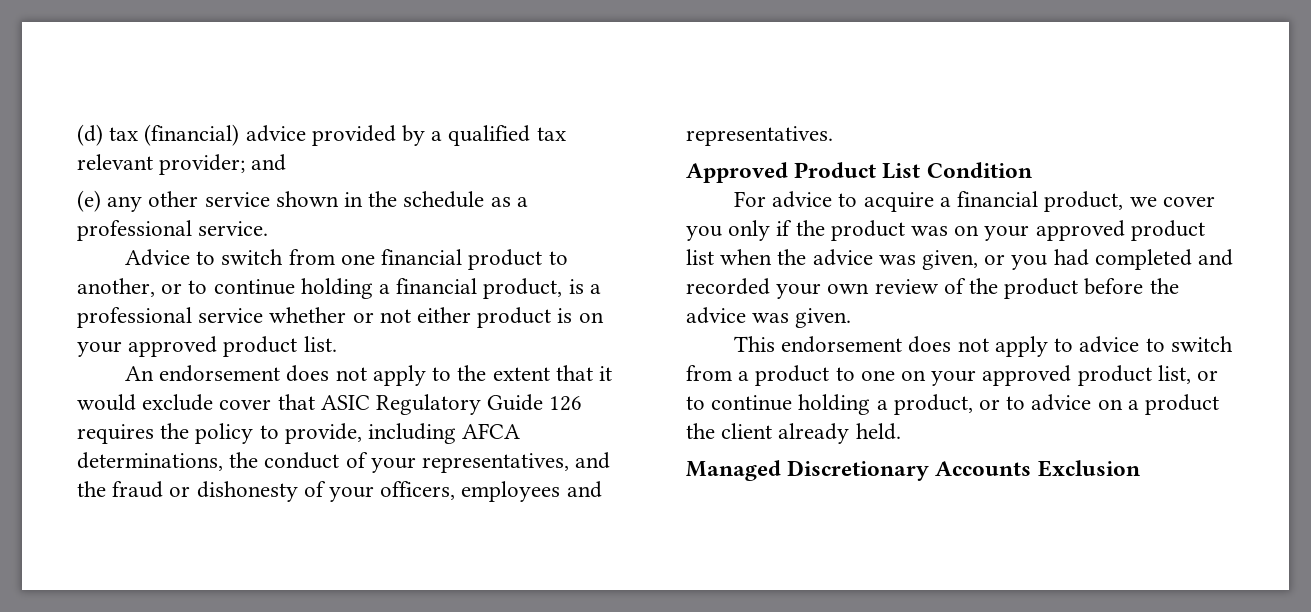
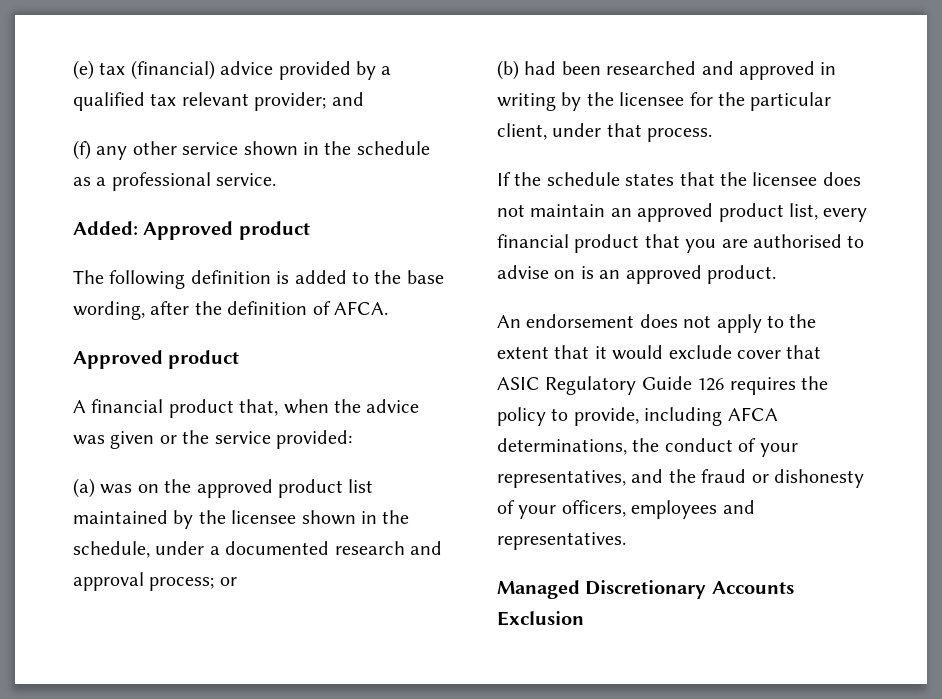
- (d) tax (financial) advice provided by a qualified tax relevant provider; and
+ (e) tax (financial) advice provided by a qualified tax relevant provider; and
- (e) any other service shown in the schedule as a professional service.
+ (f) any other service shown in the schedule as a professional service.
- Advice to switch from one financial product to another, or to continue holding a financial product, is a professional service whether or not either product is on your approved product list.
+ Added: Approved product
+ The following definition is added to the base wording, after the definition of AFCA.
+ Approved product
+ A financial product that, when the advice was given or the service provided:
+ (a) was on the approved product list maintained by the licensee shown in the schedule, under a documented research and approval process; or
+ (b) had been researched and approved in writing by the licensee for the particular client, under that process.
+ If the schedule states that the licensee does not maintain an approved product list, every financial product that you are authorised to advise on is an approved product.
- Approved Product List Condition
- For advice to acquire a financial product, we cover you only if the product was on your approved product list when the advice was given, or you had completed and recorded your own review of the product before the advice was given.
- This endorsement does not apply to advice to switch from a product to one on your approved product list, or to continue holding a product, or to advice on a product the client already held.

